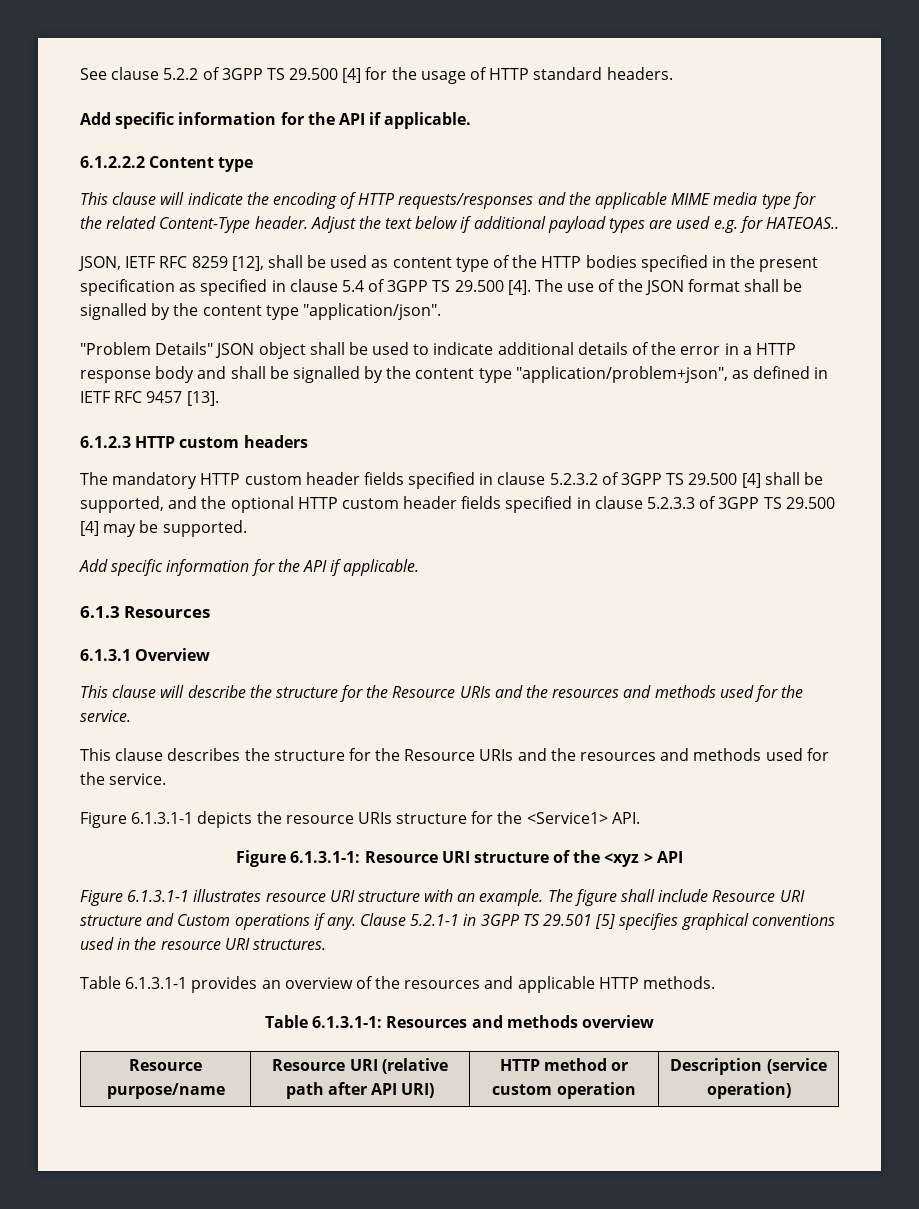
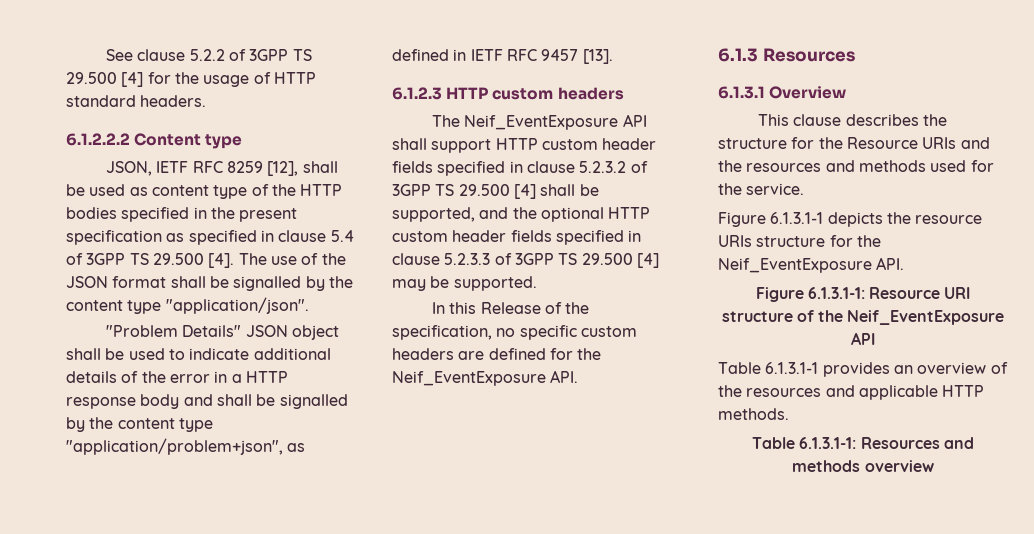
  See clause 5.2.2 of 3GPP TS 29.500 [4] for the usage of HTTP standard headers.
- Add specific information for the API if applicable.
  6.1.2.2.2 Content type
- This clause will indicate the encoding of HTTP requests/responses and the applicable MIME media type for the related Content-Type header. Adjust the text below if additional payload types are used e.g. for HATEOAS..
- The mandatory HTTP custom header fields specified in clause 5.2.3.2 of 3GPP TS 29.500 [4] shall be supported, and the optional HTTP custom header fields specified in clause 5.2.3.3 of 3GPP TS 29.500 [4] may be supported.
- Add specific information for the API if applicable.
+ The Neif_EventExposure API shall support HTTP custom header fields specified in clause 5.2.3.2 of 3GPP TS 29.500 [4] shall be supported, and the optional HTTP custom header fields specified in clause 5.2.3.3 of 3GPP TS 29.500 [4] may be supported.
+ In this Release of the specification, no specific custom headers are defined for the Neif_EventExposure API.
  6.1.3 Resources
  6.1.3.1 Overview
- This clause will describe the structure for the Resource URIs and the resources and methods used for the service.
- Figure 6.1.3.1-1 depicts the resource URIs structure for the <Service1> API.
+ Figure 6.1.3.1-1 depicts the resource URIs structure for the Neif_EventExposure API.
- Figure 6.1.3.1-1: Resource URI structure of the <xyz > API
- Figure 6.1.3.1-1 illustrates resource URI structure with an example. The figure shall include Resource URI structure and Custom operations if any. Clause 5.2.1-1 in 3GPP TS 29.501 [5] specifies graphical conventions used in the resource URI structures.
+ Figure 6.1.3.1-1: Resource URI structure of the Neif_EventExposure API
- Resource purpose/name | Resource URI (relative path after API URI) | HTTP method or custom operation | Description (service operation)

